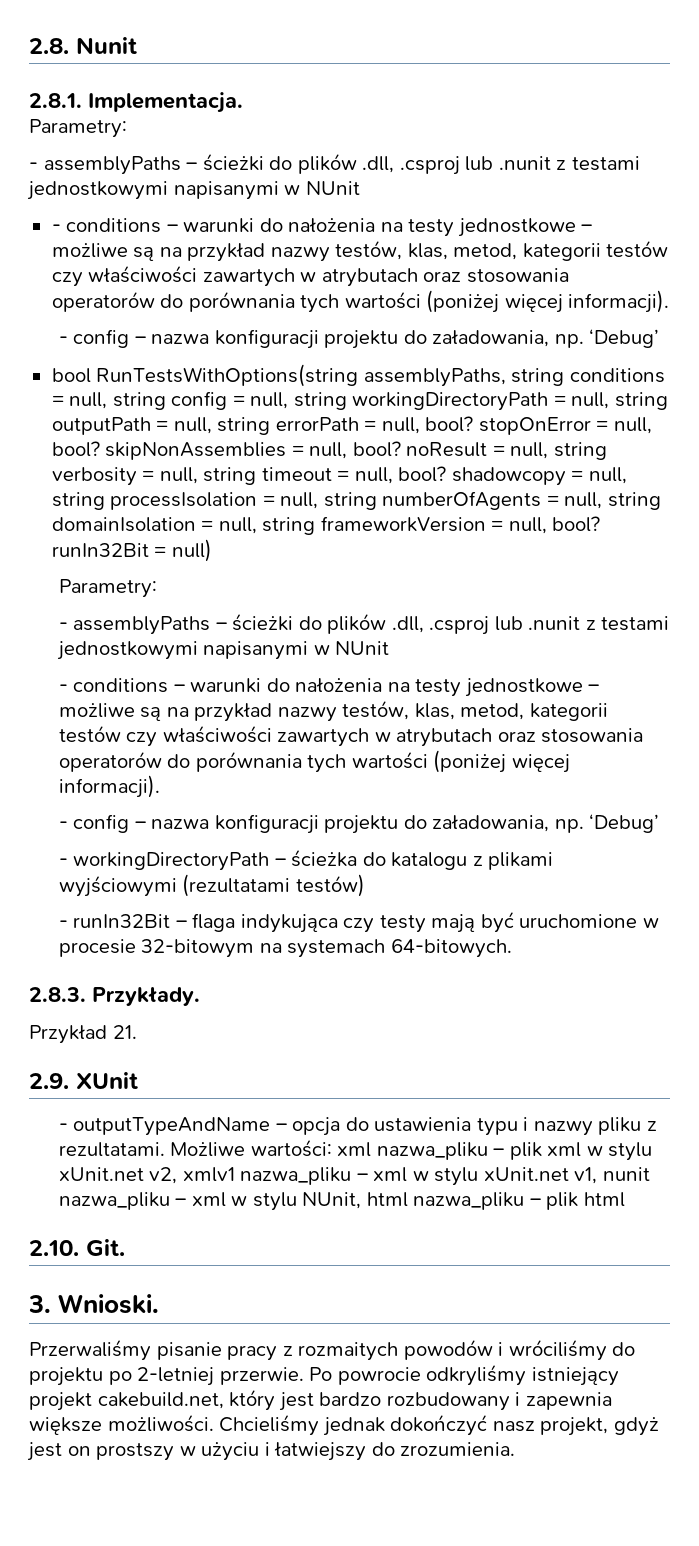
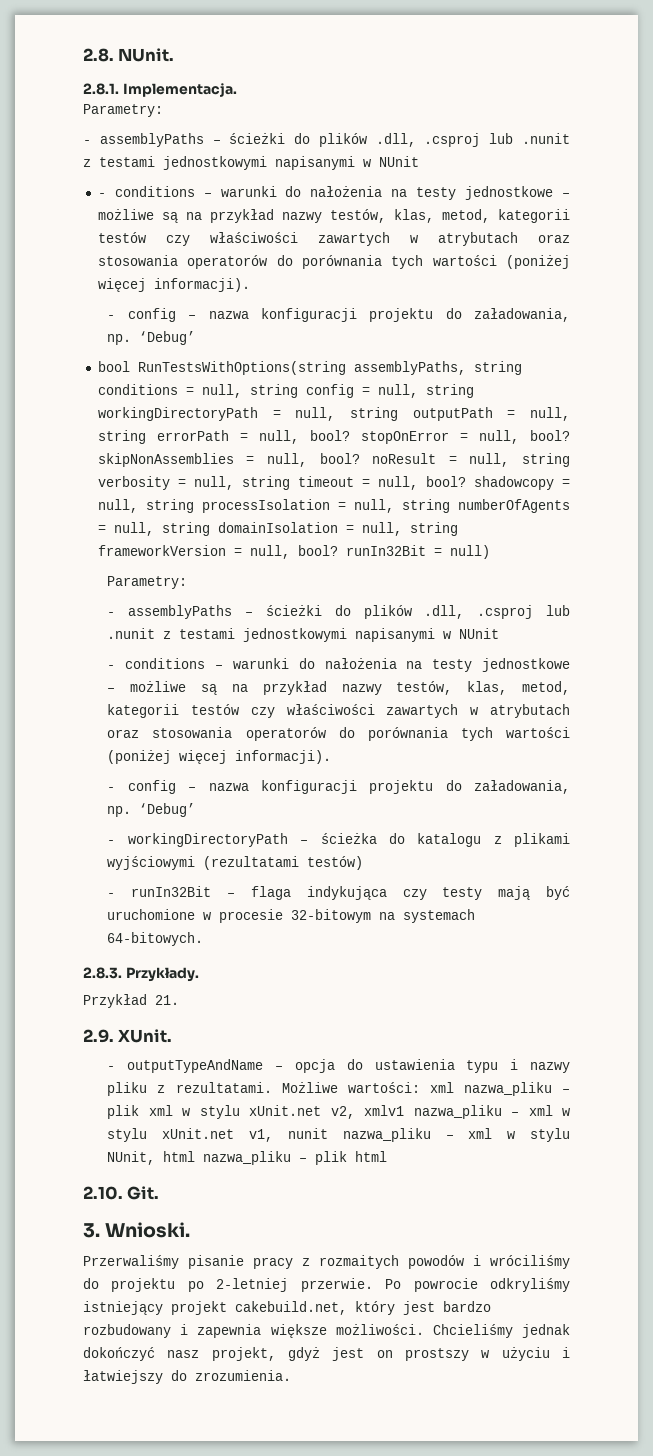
- 2.8. Nunit
+ 2.8. NUnit.
- 2.9. XUnit
+ 2.9. XUnit.

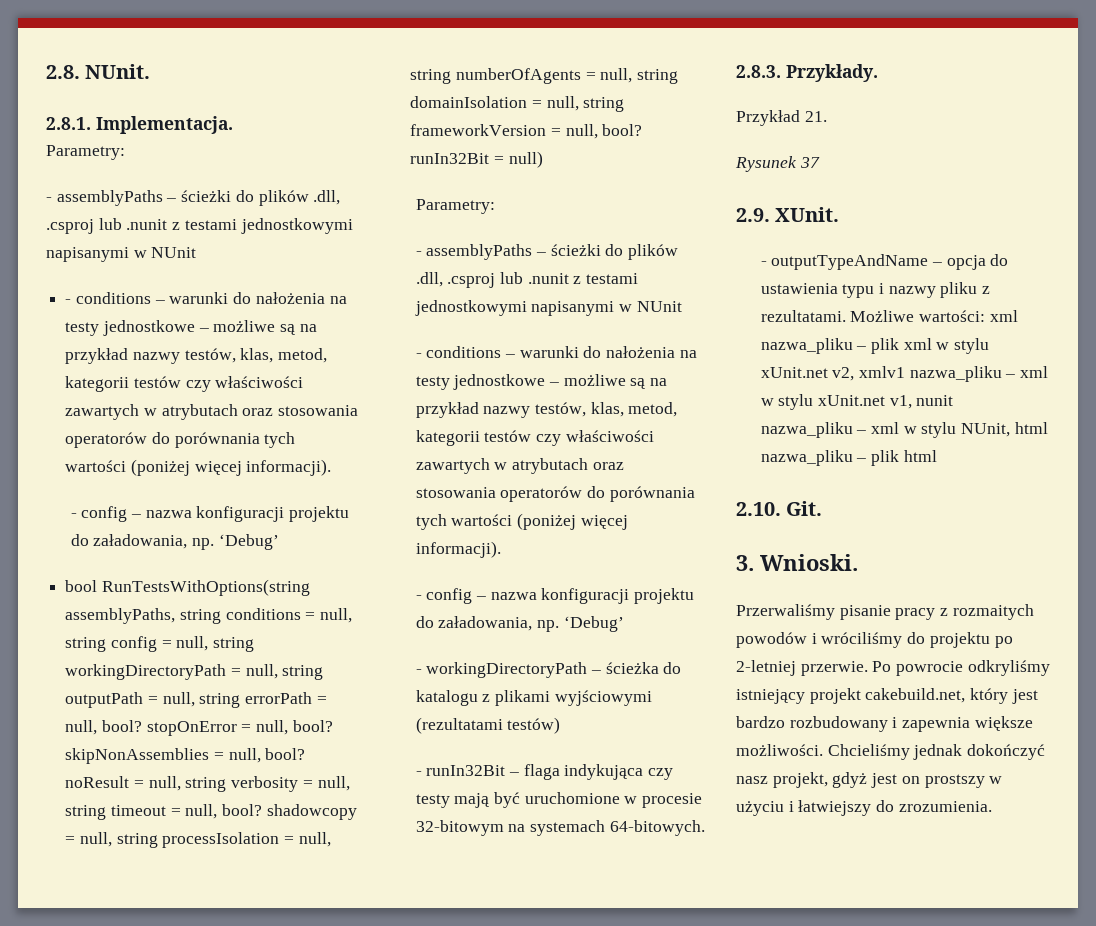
+ Rysunek 37

